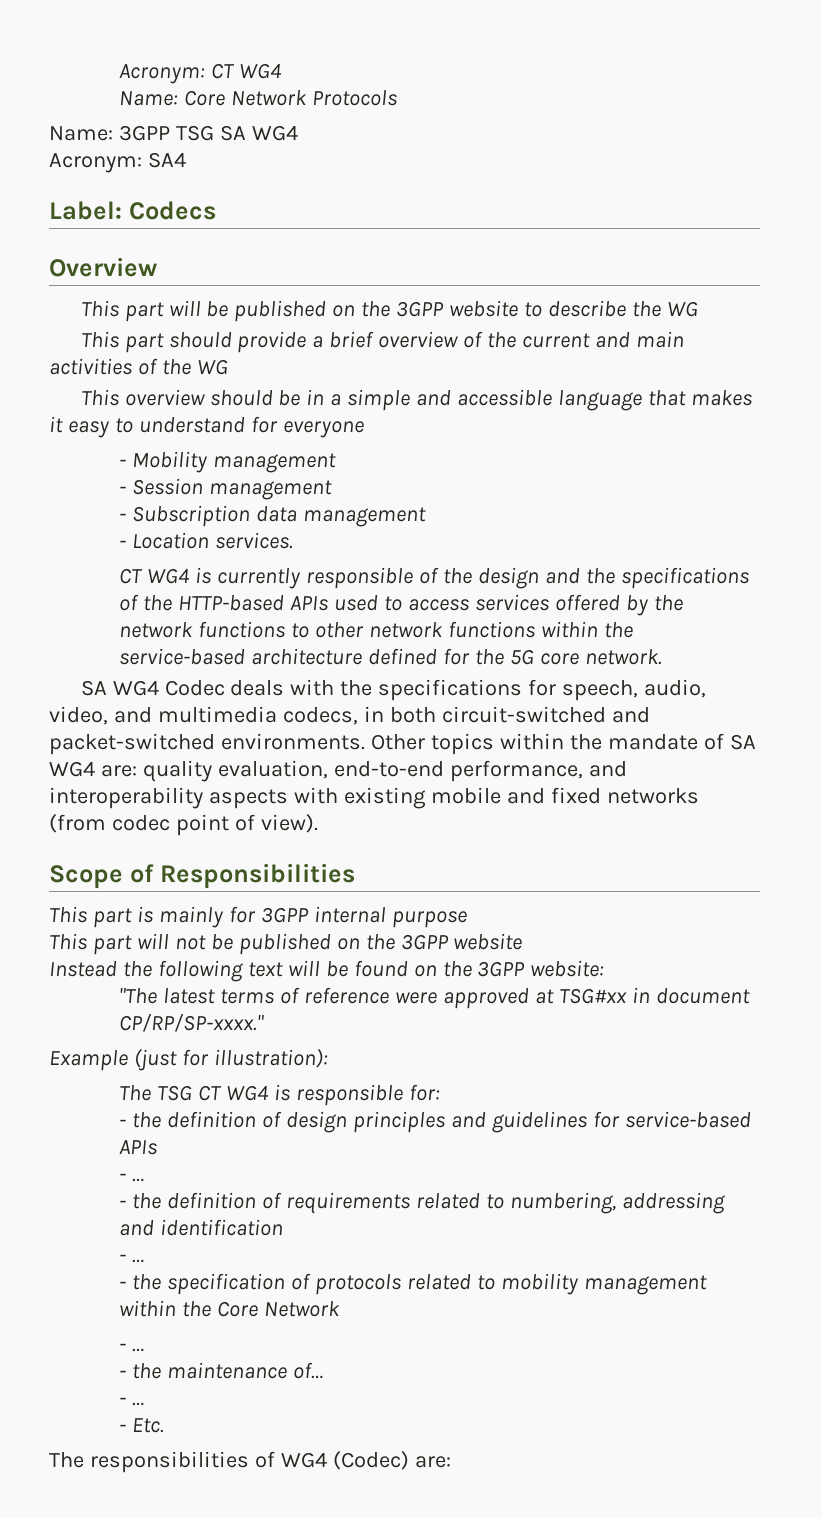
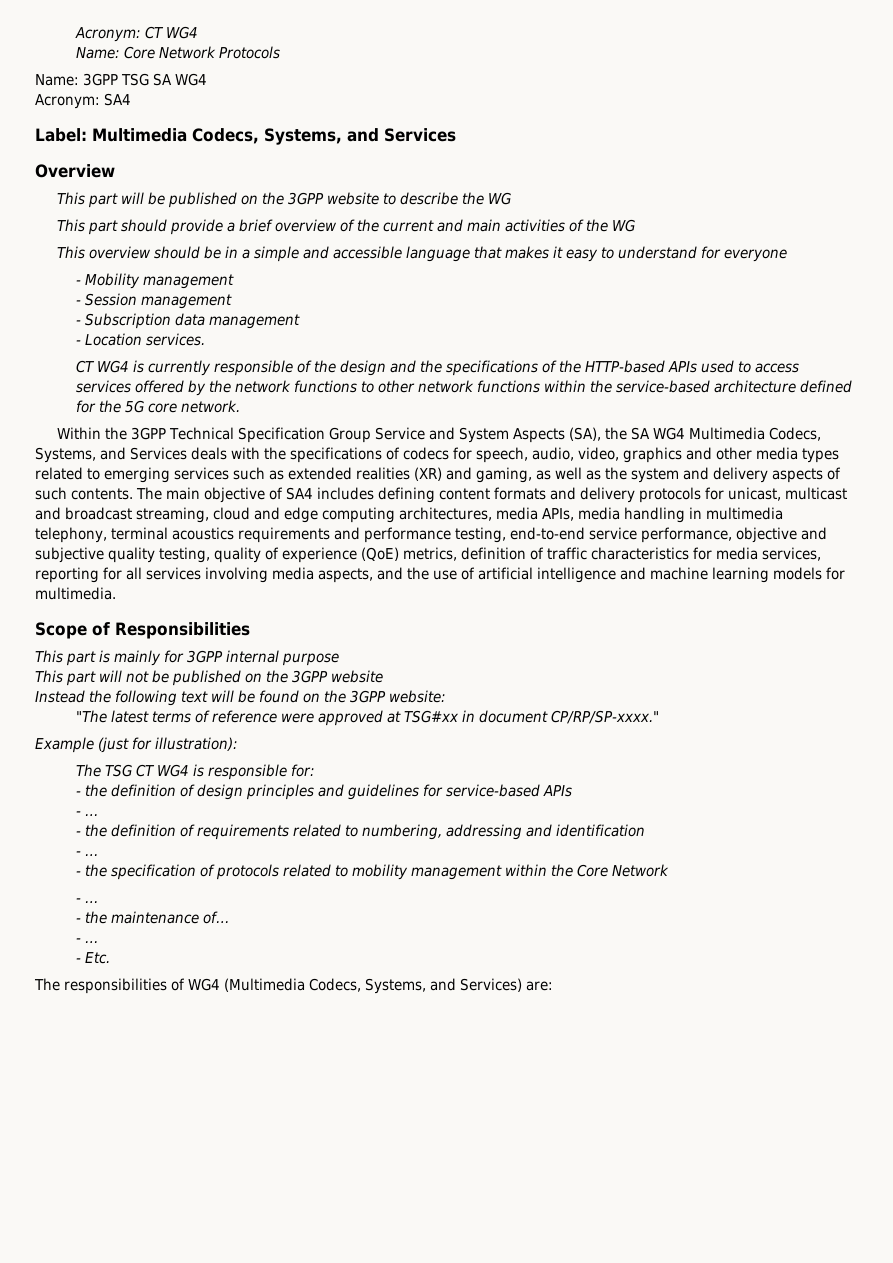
- Label: Codecs
+ Label: Multimedia Codecs, Systems, and Services
- SA WG4 Codec deals with the specifications for speech, audio, video, and multimedia codecs, in both circuit-switched and packet-switched environments. Other topics within the mandate of SA WG4 are: quality evaluation, end-to-end performance, and interoperability aspects with existing mobile and fixed networks (from codec point of view).
+ Within the 3GPP Technical Specification Group Service and System Aspects (SA), the SA WG4 Multimedia Codecs, Systems, and Services deals with the specifications of codecs for speech, audio, video, graphics and other media types related to emerging services such as extended realities (XR) and gaming, as well as the system and delivery aspects of such contents. The main objective of SA4 includes defining content formats and delivery protocols for unicast, multicast and broadcast streaming, cloud and edge computing architectures, media APIs, media handling in multimedia telephony, terminal acoustics requirements and performance testing, end-to-end service performance, objective and subjective quality testing, quality of experience (QoE) metrics, definition of traffic characteristics for media services, reporting for all services involving media aspects, and the use of artificial intelligence and machine learning models for multimedia.
- The responsibilities of WG4 (Codec) are:
+ The responsibilities of WG4 (Multimedia Codecs, Systems, and Services) are:

